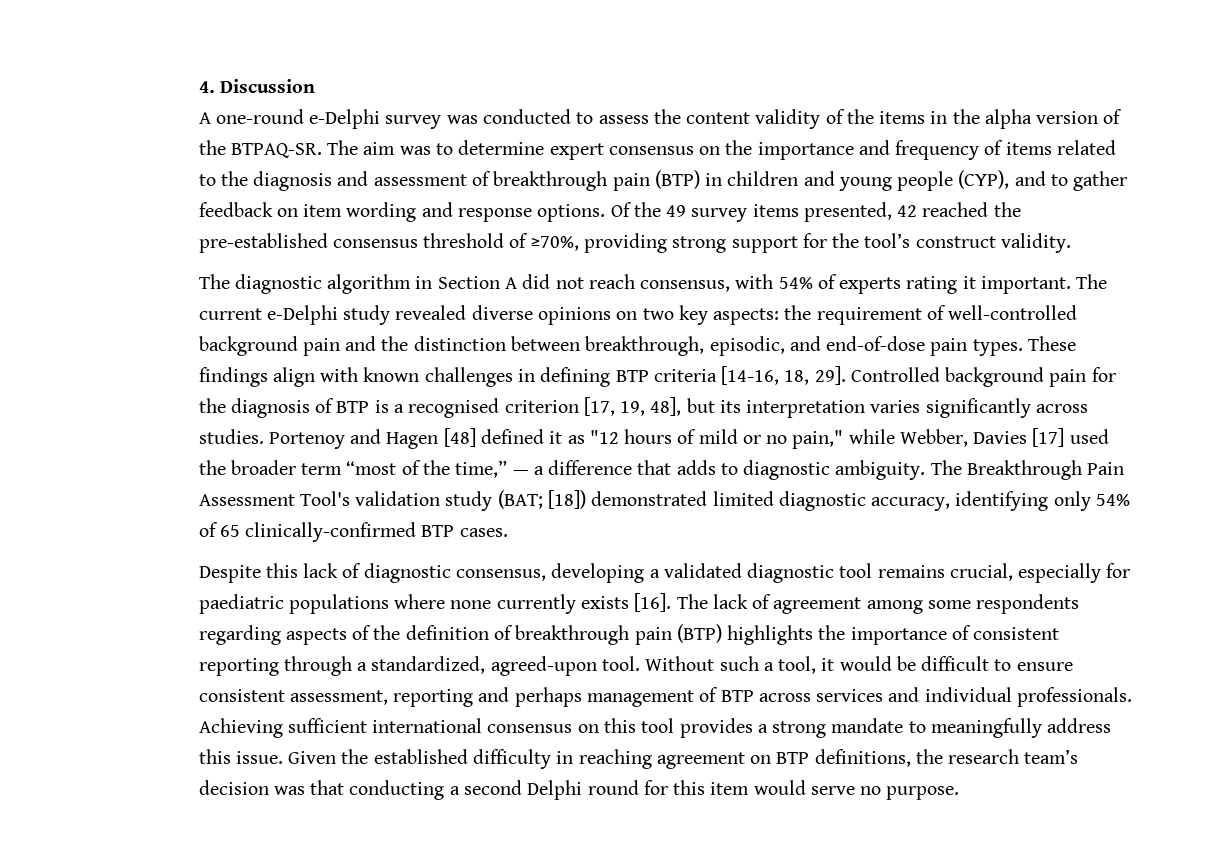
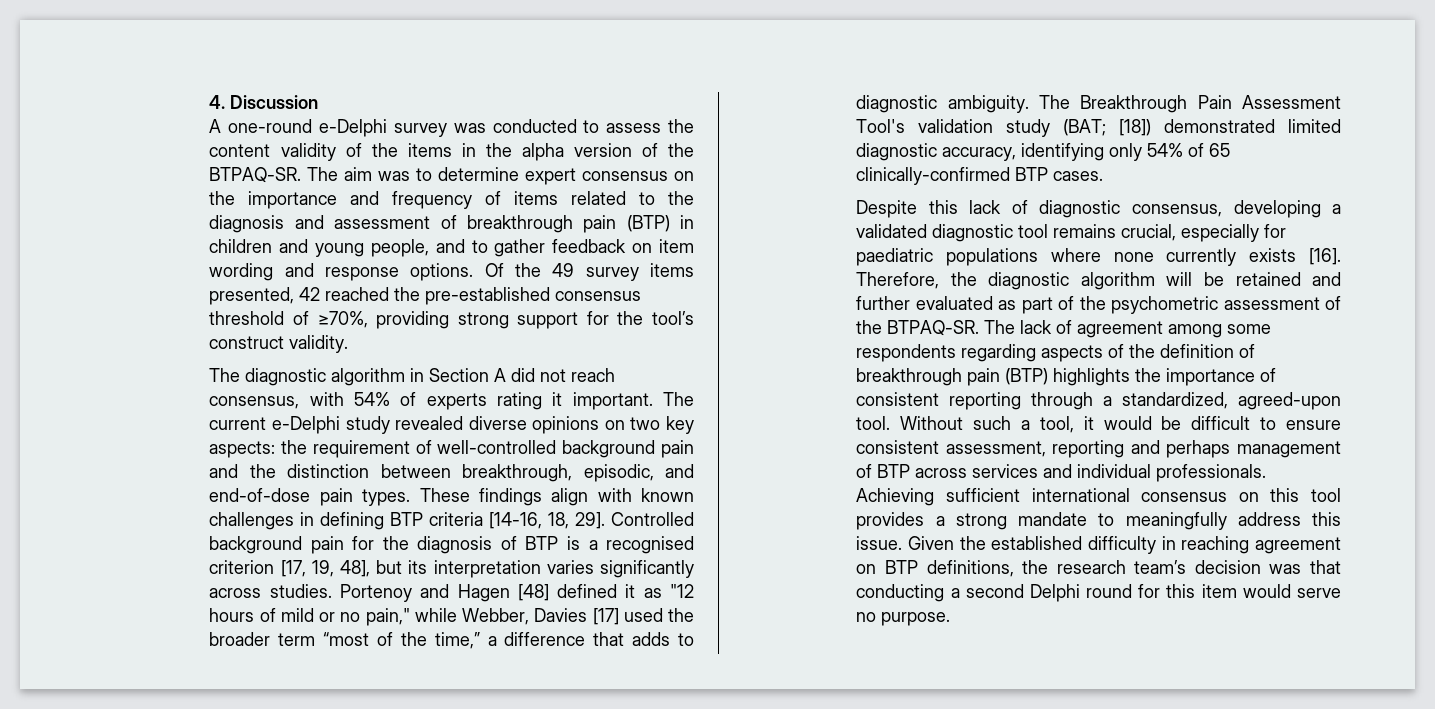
- The aim was to determine expert consensus on the importance and frequency of items related to the diagnosis and assessment of breakthrough pain (BTP) in children and young people (CYP), and to gather feedback on item wording and response options.
+ The aim was to determine expert consensus on the importance and frequency of items related to the diagnosis and assessment of breakthrough pain (BTP) in children and young people, and to gather feedback on item wording and response options.
- Portenoy and Hagen [48] defined it as "12 hours of mild or no pain," while Webber, Davies [17] used the broader term “most of the time,” — a difference that adds to diagnostic ambiguity.
+ Portenoy and Hagen [48] defined it as "12 hours of mild or no pain," while Webber, Davies [17] used the broader term “most of the time,” a difference that adds to diagnostic ambiguity.
+ Therefore, the diagnostic algorithm will be retained and further evaluated as part of the psychometric assessment of the BTPAQ-SR.

